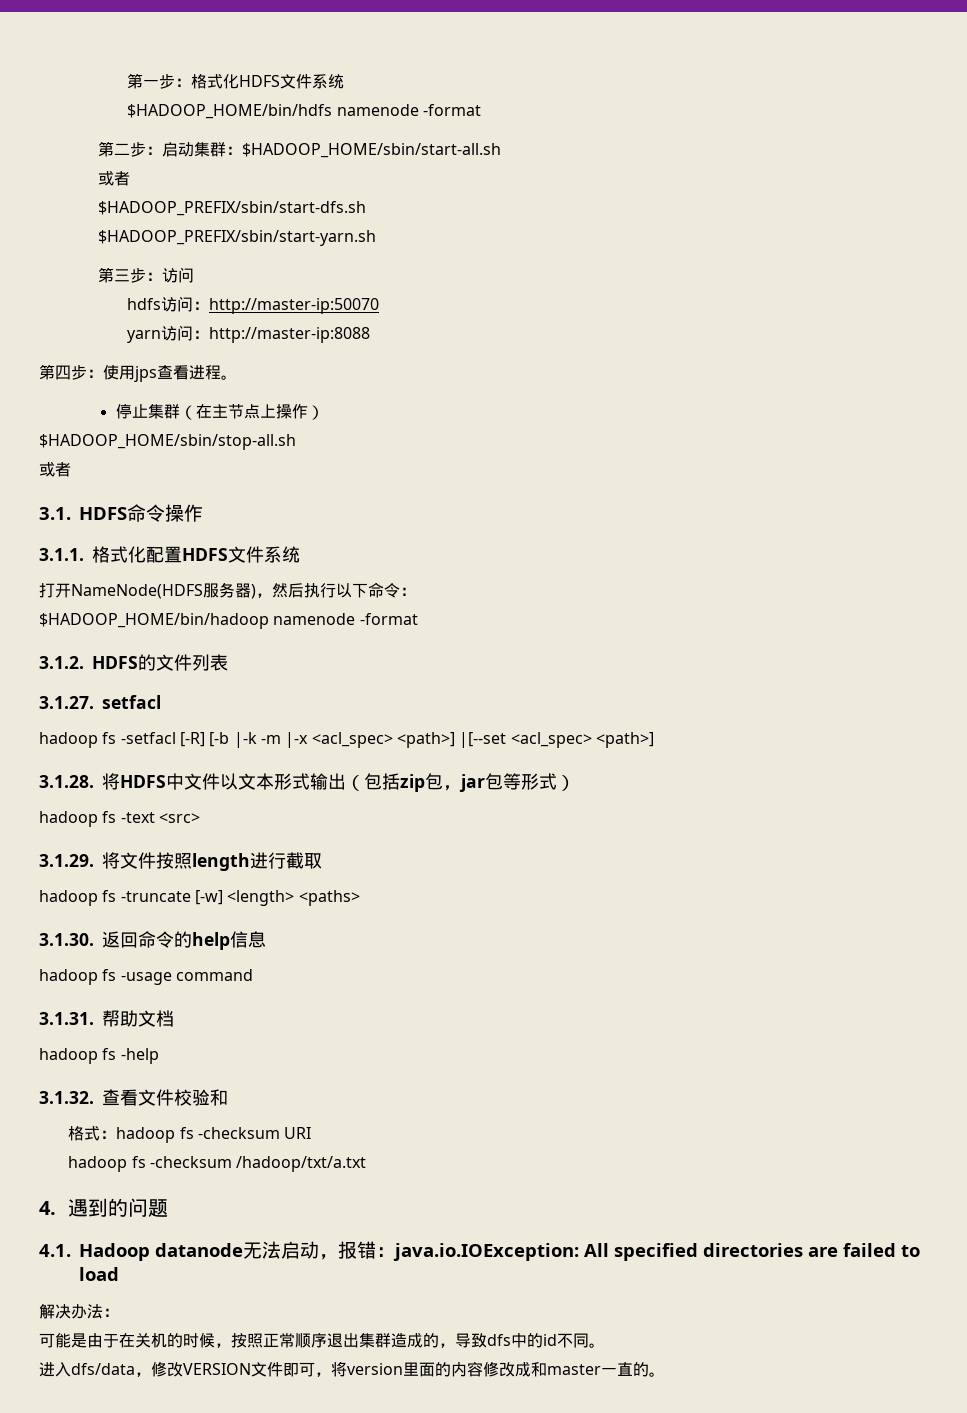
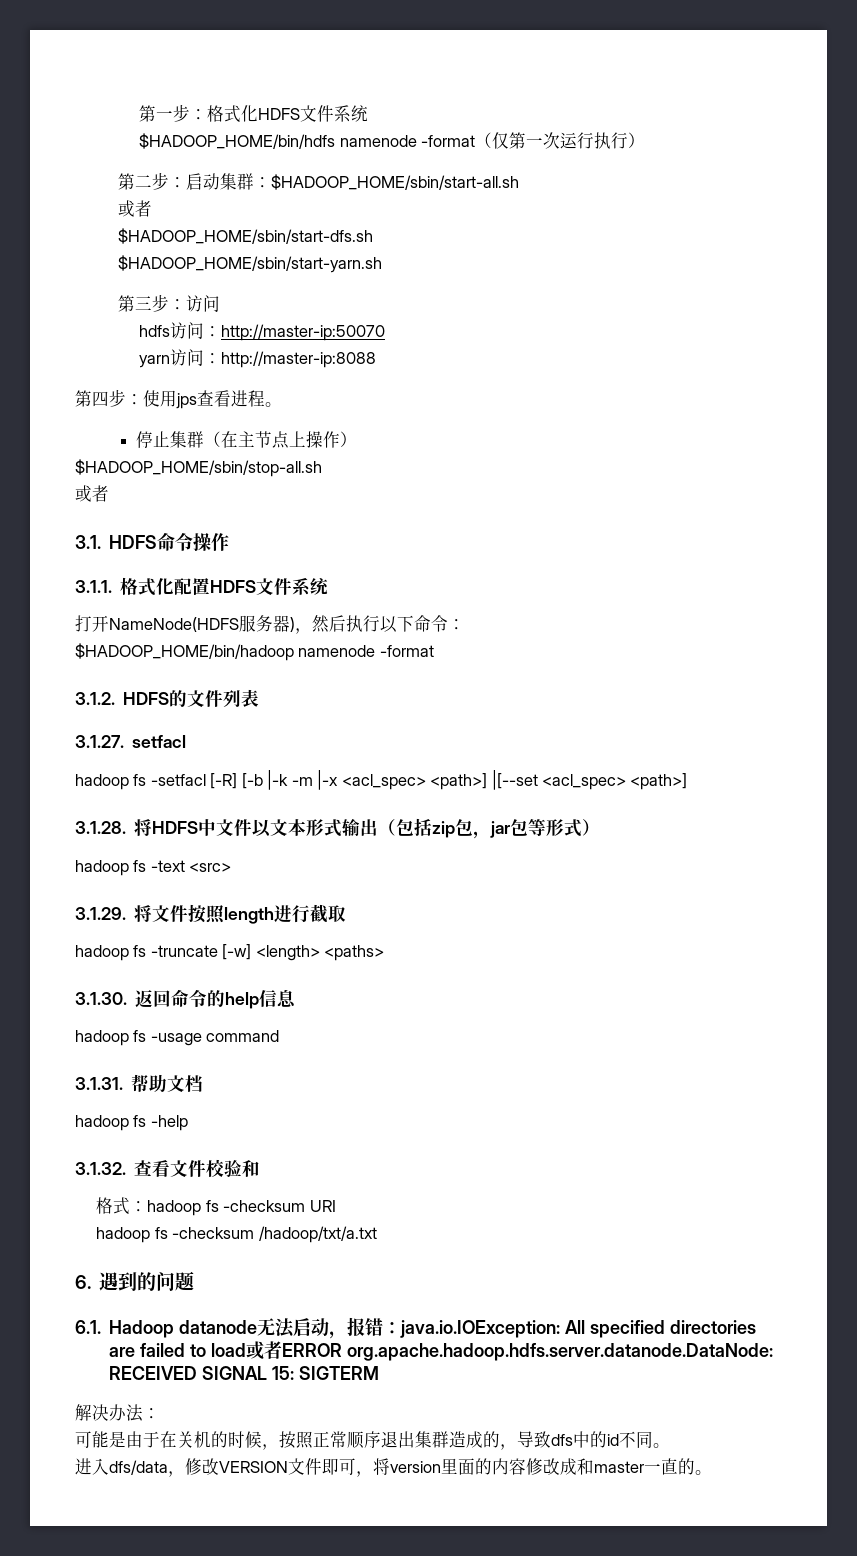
- $HADOOP_HOME/bin/hdfs namenode -format
+ $HADOOP_HOME/bin/hdfs namenode -format（仅第一次运行执行）
- $HADOOP_PREFIX/sbin/start-dfs.sh
- $HADOOP_PREFIX/sbin/start-yarn.sh
+ $HADOOP_HOME/sbin/start-dfs.sh
+ $HADOOP_HOME/sbin/start-yarn.sh
- 4.遇到的问题
+ 6.遇到的问题
- 4.1. Hadoop datanode无法启动，报错：java.io.IOException: All specified directories are failed to load
+ 6.1. Hadoop datanode无法启动，报错：java.io.IOException: All specified directories are failed to load或者ERROR org.apache.hadoop.hdfs.server.datanode.DataNode: RECEIVED SIGNAL 15: SIGTERM

